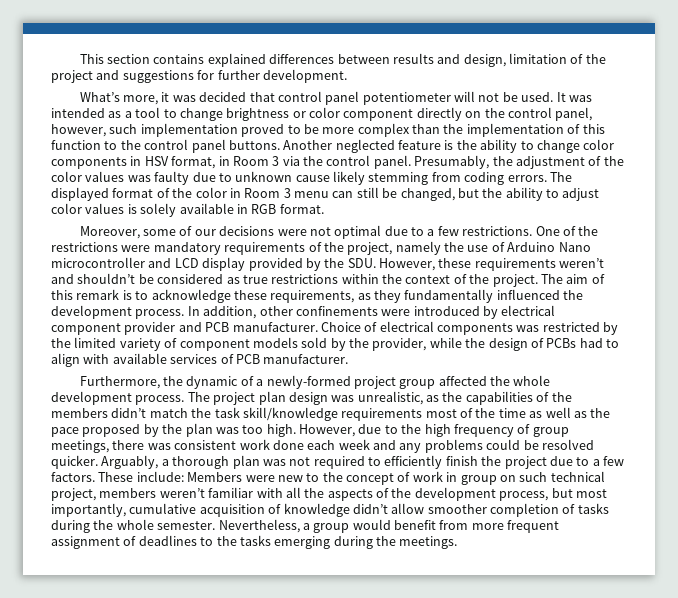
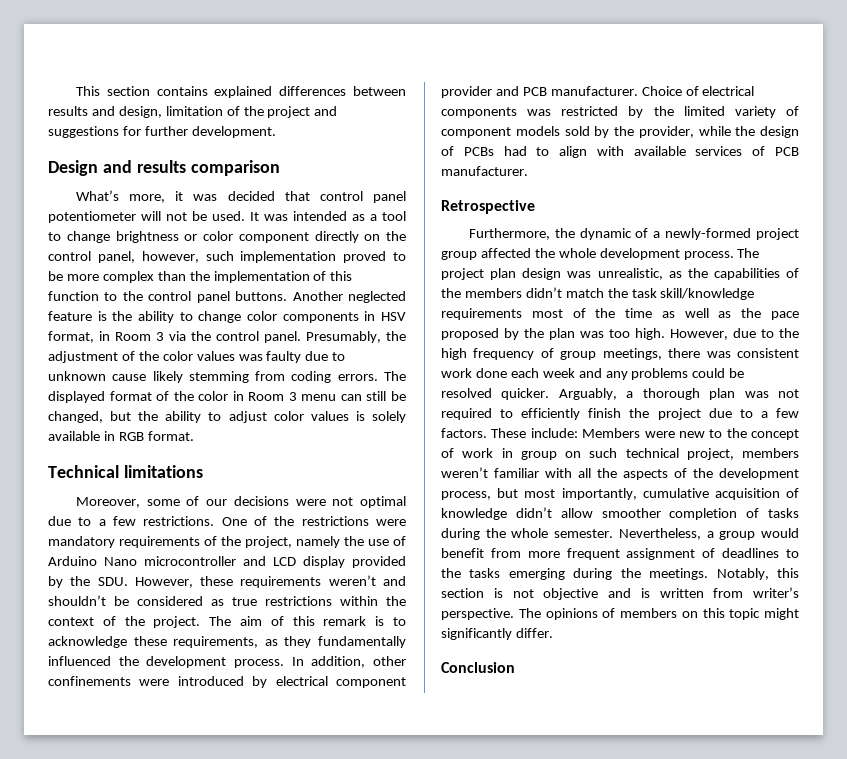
+ Design and results comparison
+ Technical limitations
+ Retrospective
+ Notably, this section is not objective and is written from writer’s perspective. The opinions of members on this topic might significantly differ.
+ Conclusion

